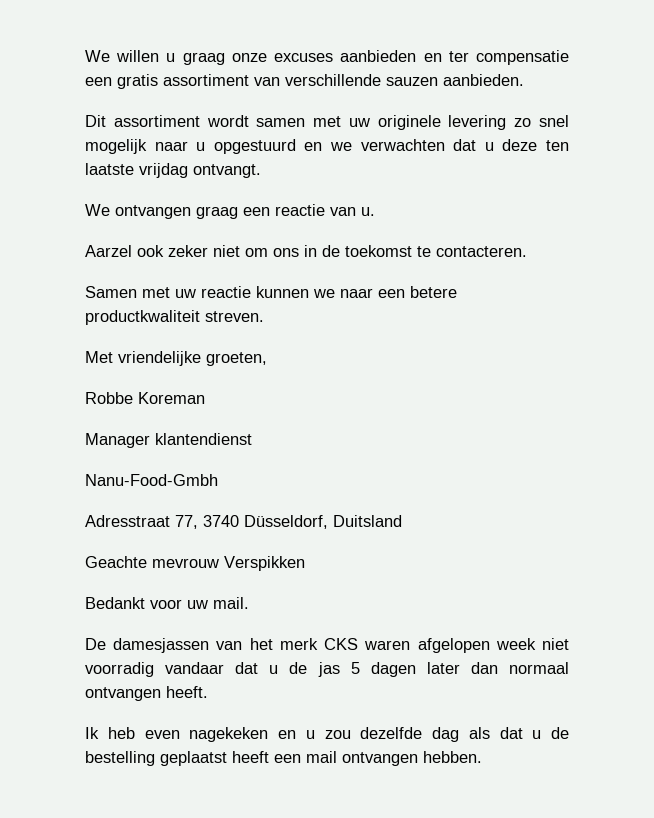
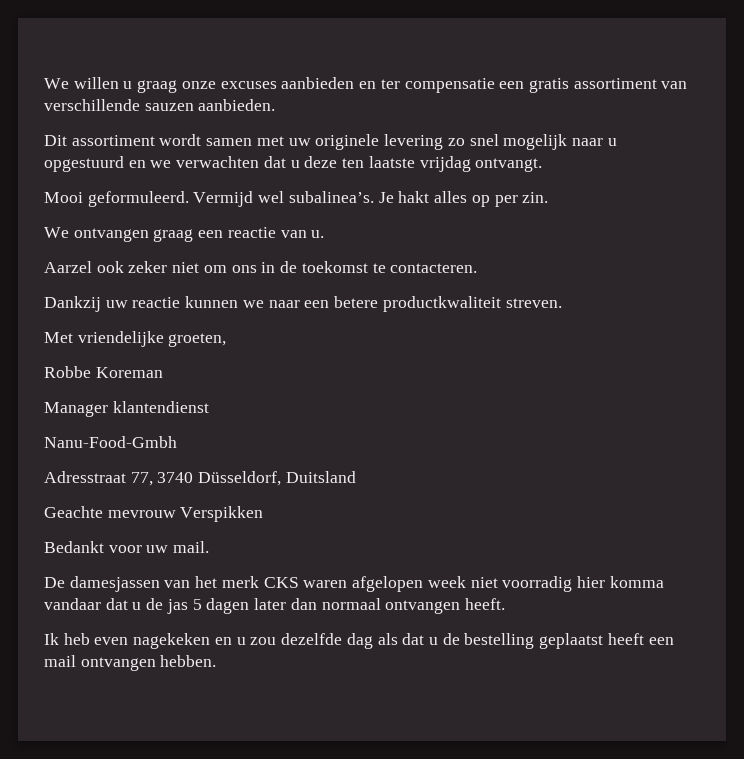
+ Mooi geformuleerd. Vermijd wel subalinea’s. Je hakt alles op per zin.
- Samen met uw reactie kunnen we naar een betere productkwaliteit streven.
+ Dankzij uw reactie kunnen we naar een betere productkwaliteit streven.
- De damesjassen van het merk CKS waren afgelopen week niet voorradig vandaar dat u de jas 5 dagen later dan normaal ontvangen heeft.
+ De damesjassen van het merk CKS waren afgelopen week niet voorradig hier komma vandaar dat u de jas 5 dagen later dan normaal ontvangen heeft.

